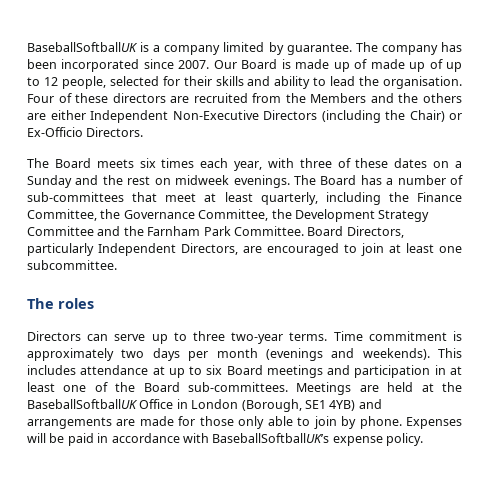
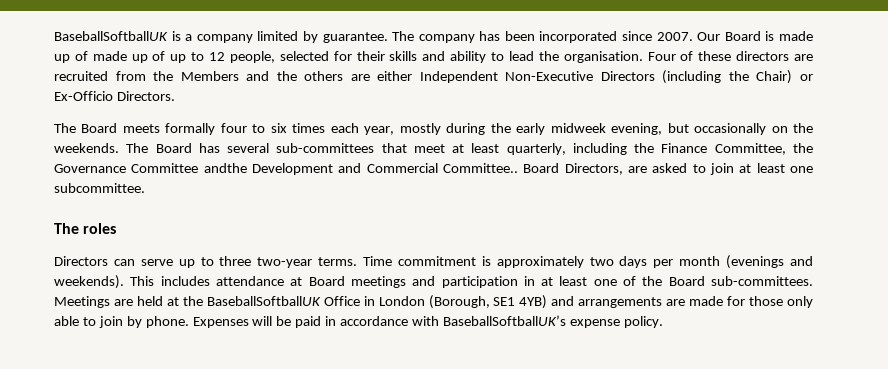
- The Board meets six times each year, with three of these dates on a Sunday and the rest on midweek evenings. The Board has a number of sub-committees that meet at least quarterly, including the Finance Committee, the Governance Committee, the Development Strategy Committee and the Farnham Park Committee. Board Directors, particularly Independent Directors, are encouraged to join at least one subcommittee.
+ The Board meets formally four to six times each year, mostly during the early midweek evening, but occasionally on the weekends. The Board has several sub-committees that meet at least quarterly, including the Finance Committee, the Governance Committee andthe Development and Commercial Committee.. Board Directors, are asked to join at least one subcommittee.
- This includes attendance at up to six Board meetings and participation in at least one of the Board sub-committees.
+ This includes attendance at Board meetings and participation in at least one of the Board sub-committees.

